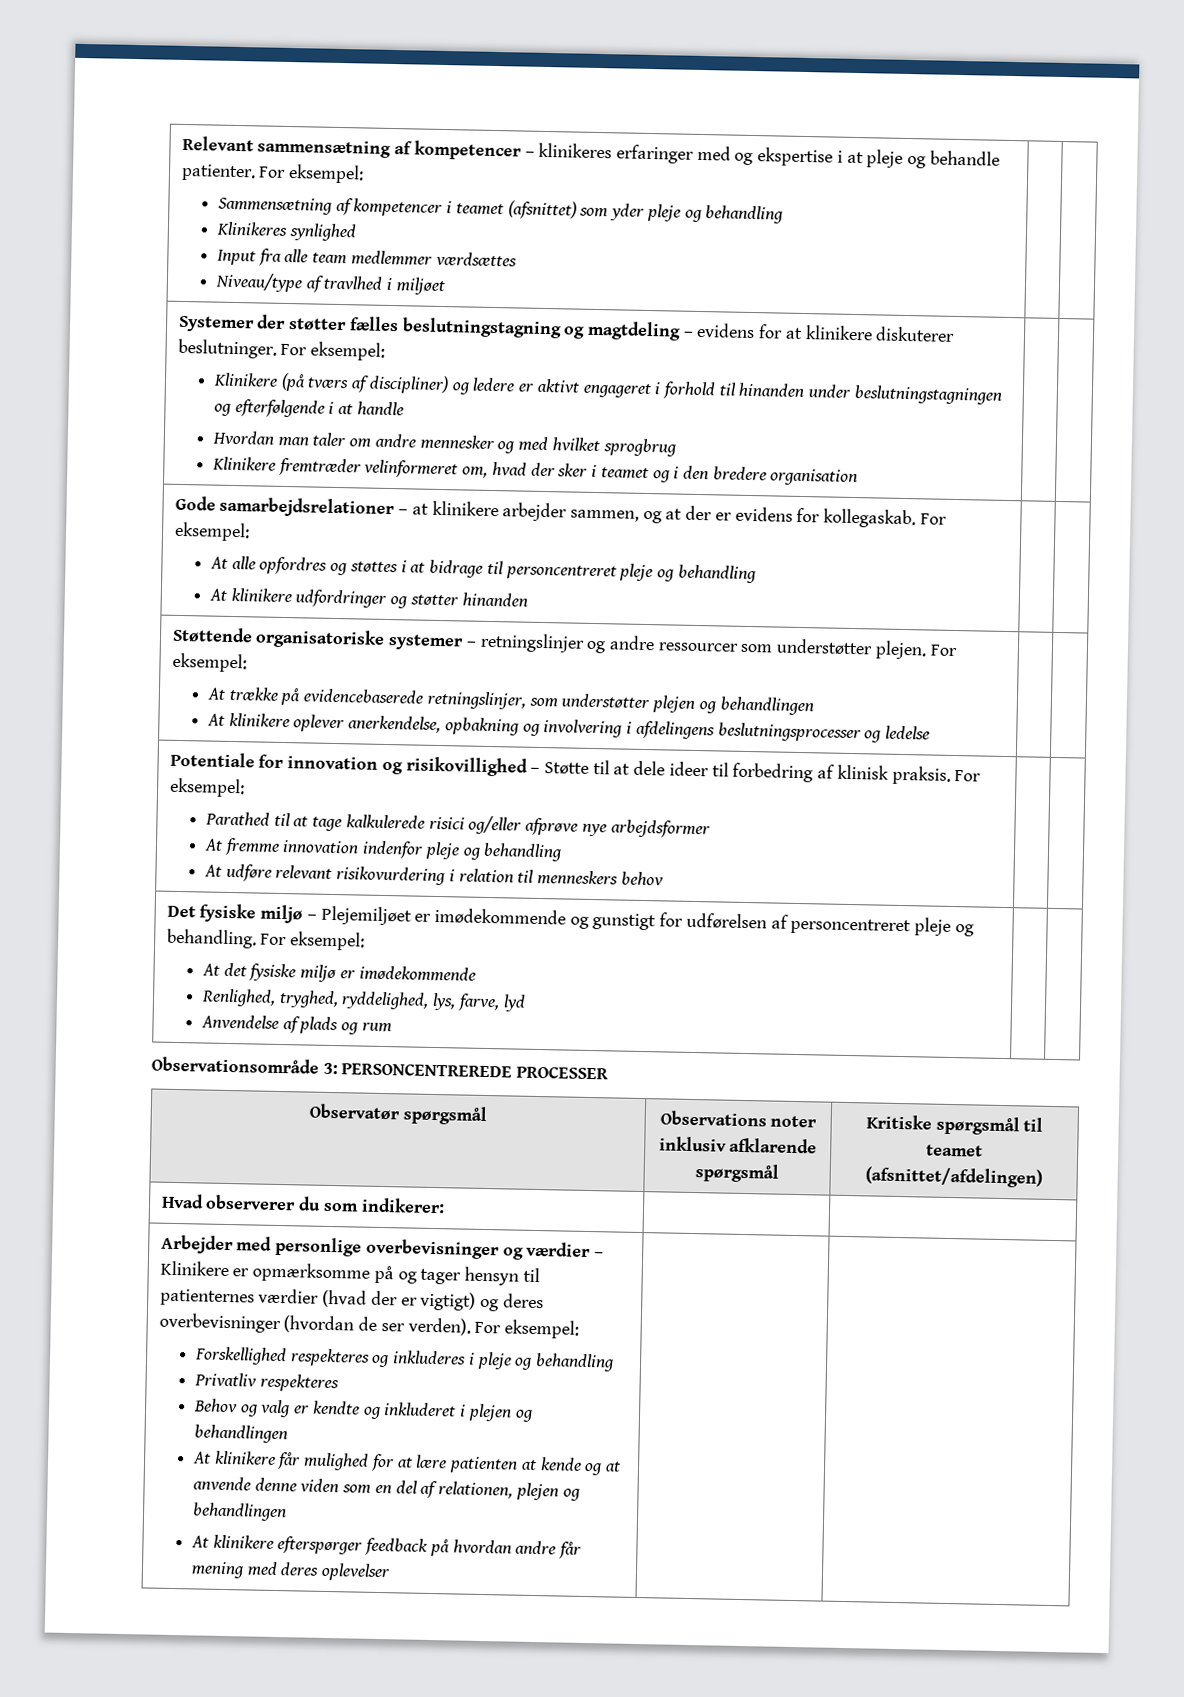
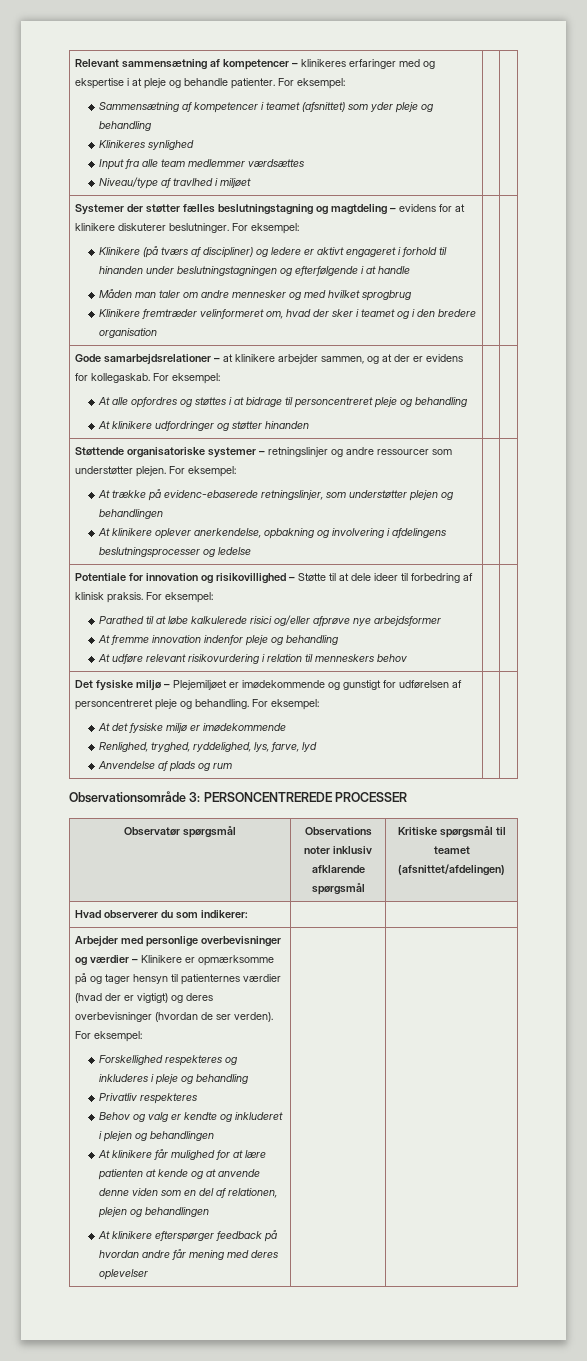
- Hvordan man taler om andre mennesker og med hvilket sprogbrug
+ Måden man taler om andre mennesker og med hvilket sprogbrug
  Støttende organisatoriske systemer – retningslinjer og andre ressourcer som understøtter plejen. For eksempel:
- At trække på evidencebaserede retningslinjer, som understøtter plejen og behandlingen
+ At trække på evidenc-ebaserede retningslinjer, som understøtter plejen og behandlingen
- Parathed til at tage kalkulerede risici og/eller afprøve nye arbejdsformer
+ Parathed til at løbe kalkulerede risici og/eller afprøve nye arbejdsformer

